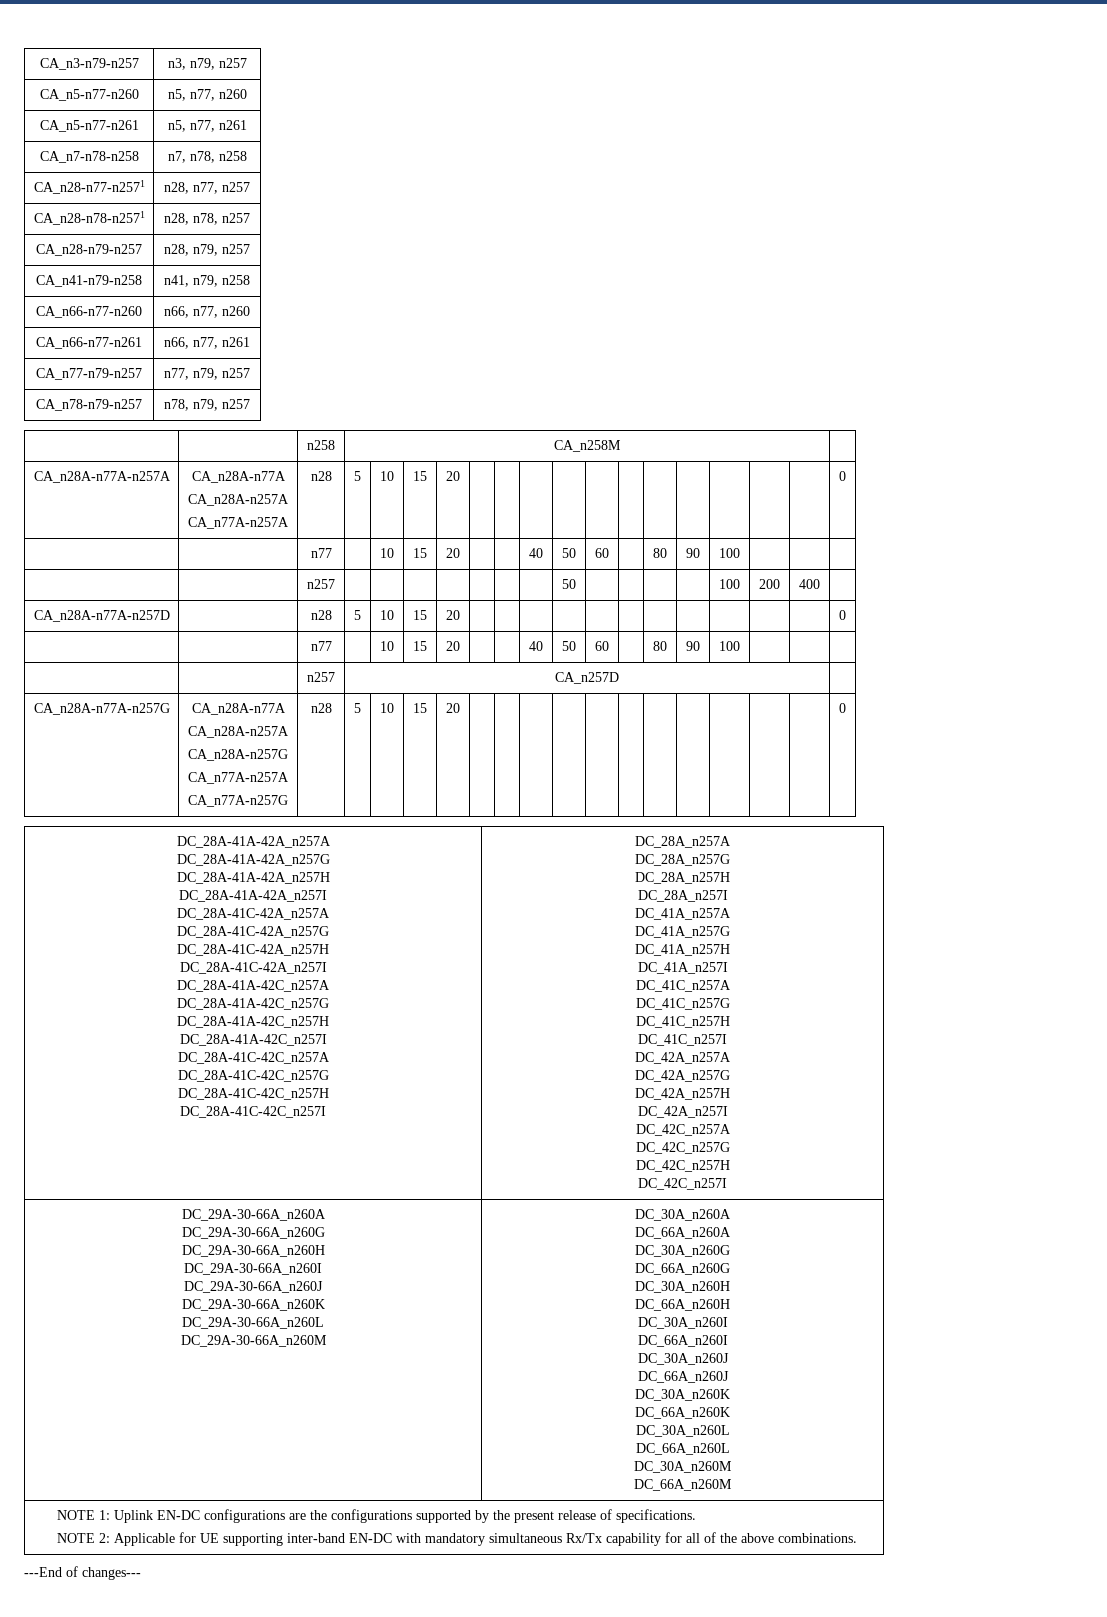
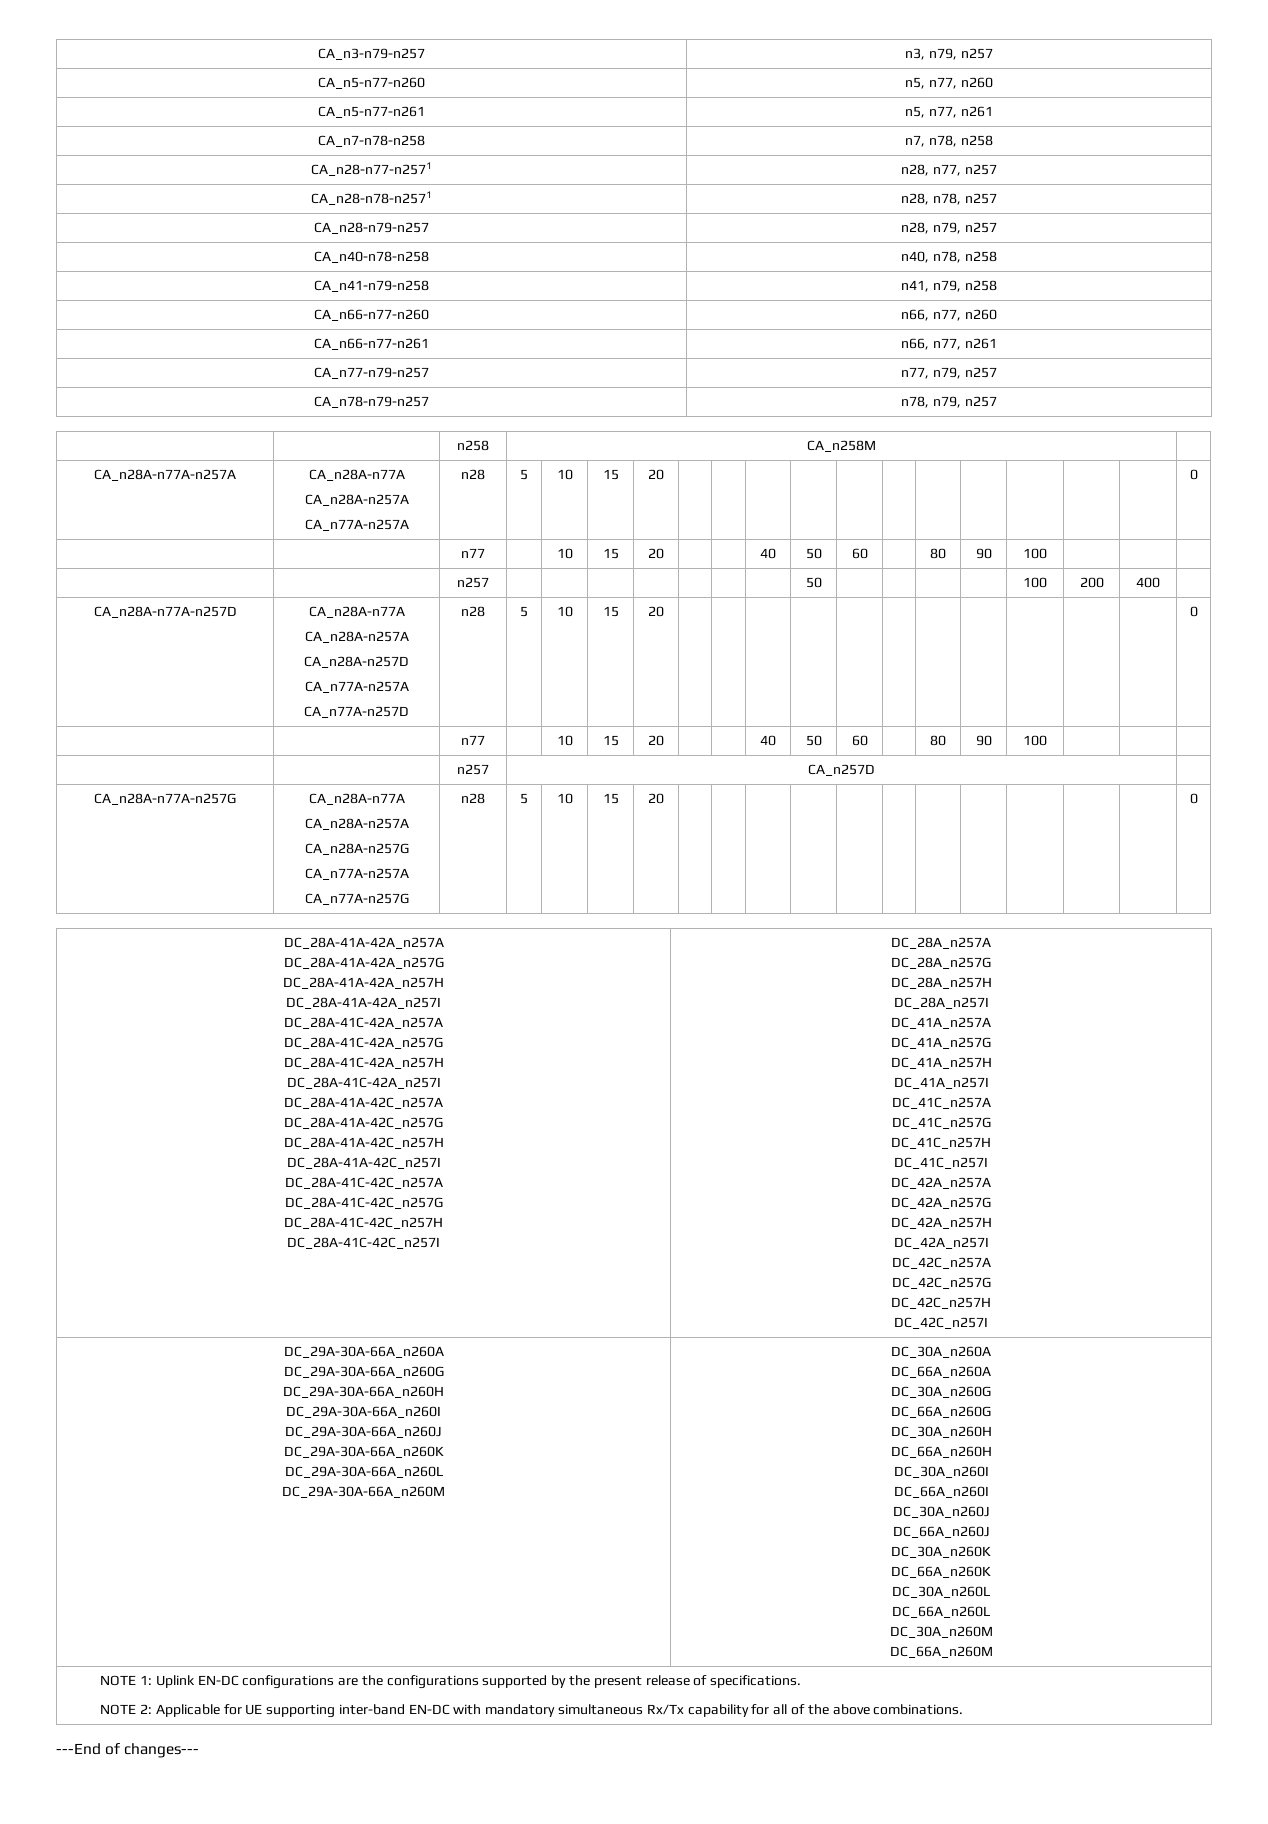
+ CA_n40-n78-n258 | n40, n78, n258
- CA_n28A-n77A-n257D | | n28 | 5 | 10 | 15 | 20 | | | | | | | | | | | | 0
+ CA_n28A-n77A-n257D | CA_n28A-n77A
+ CA_n28A-n257A
+ CA_n28A-n257D
+ CA_n77A-n257A
+ CA_n77A-n257D | n28 | 5 | 10 | 15 | 20 | | | | | | | | | | | | 0
- DC_29A-30-66A_n260A
- DC_29A-30-66A_n260G
- DC_29A-30-66A_n260H
- DC_29A-30-66A_n260I
- DC_29A-30-66A_n260J
- DC_29A-30-66A_n260K
- DC_29A-30-66A_n260L
- DC_29A-30-66A_n260M | DC_30A_n260A
+ DC_29A-30A-66A_n260A
+ DC_29A-30A-66A_n260G
+ DC_29A-30A-66A_n260H
+ DC_29A-30A-66A_n260I
+ DC_29A-30A-66A_n260J
+ DC_29A-30A-66A_n260K
+ DC_29A-30A-66A_n260L
+ DC_29A-30A-66A_n260M | DC_30A_n260A

